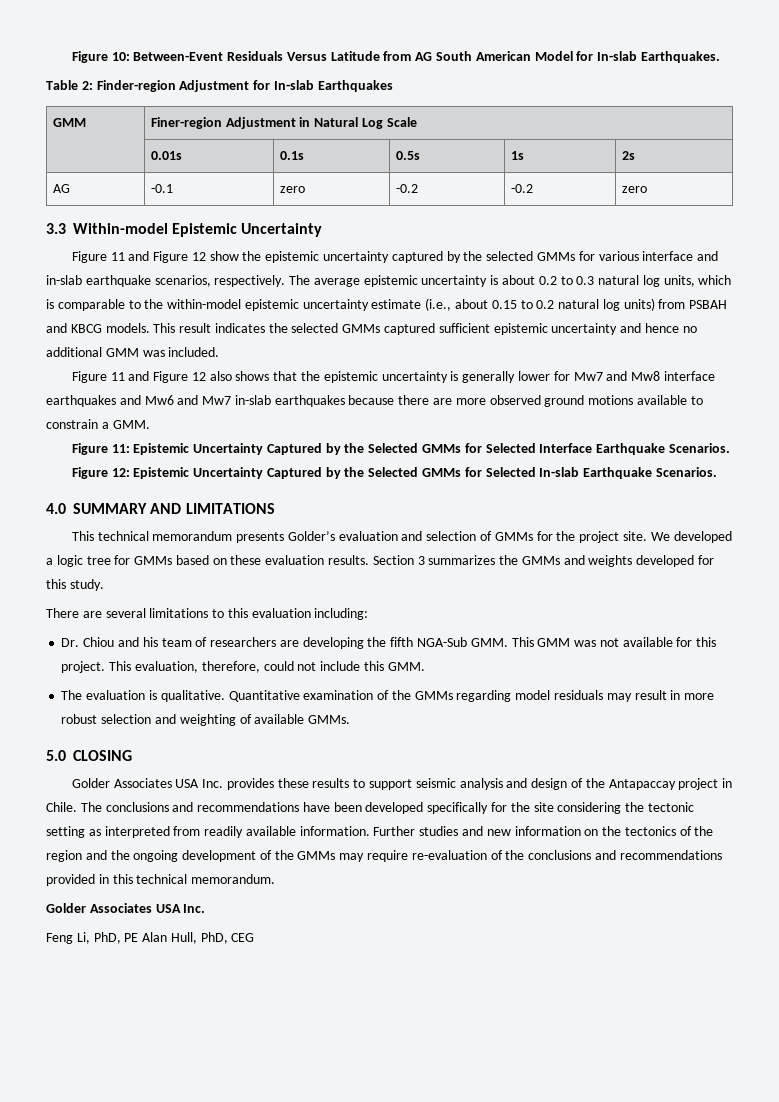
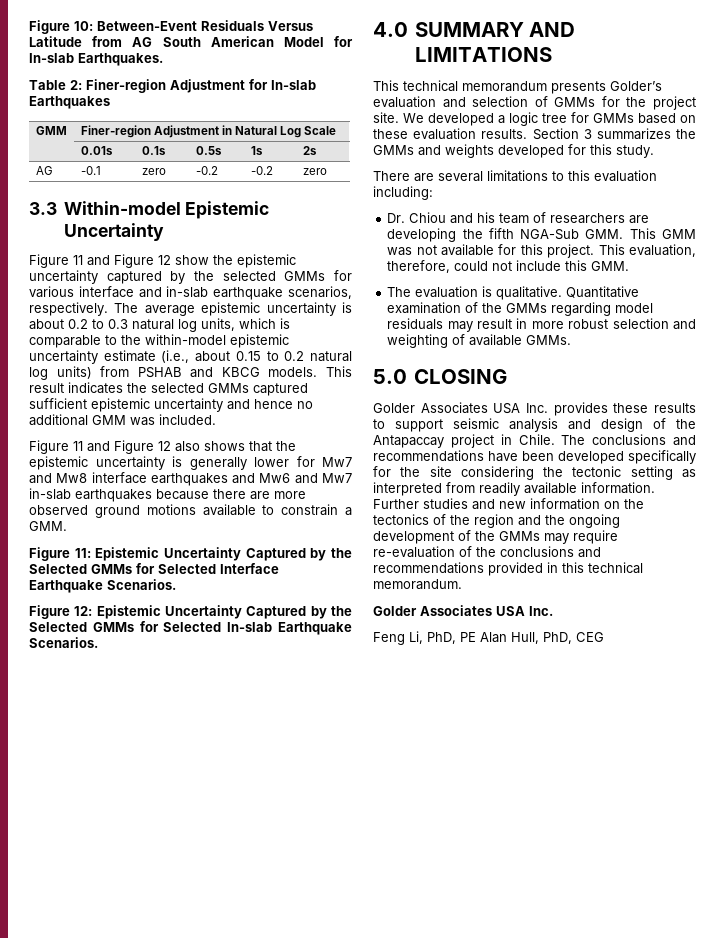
- Table 2: Finder-region Adjustment for In-slab Earthquakes
+ Table 2: Finer-region Adjustment for In-slab Earthquakes
- The average epistemic uncertainty is about 0.2 to 0.3 natural log units, which is comparable to the within-model epistemic uncertainty estimate (i.e., about 0.15 to 0.2 natural log units) from PSBAH and KBCG models.
+ The average epistemic uncertainty is about 0.2 to 0.3 natural log units, which is comparable to the within-model epistemic uncertainty estimate (i.e., about 0.15 to 0.2 natural log units) from PSHAB and KBCG models.

